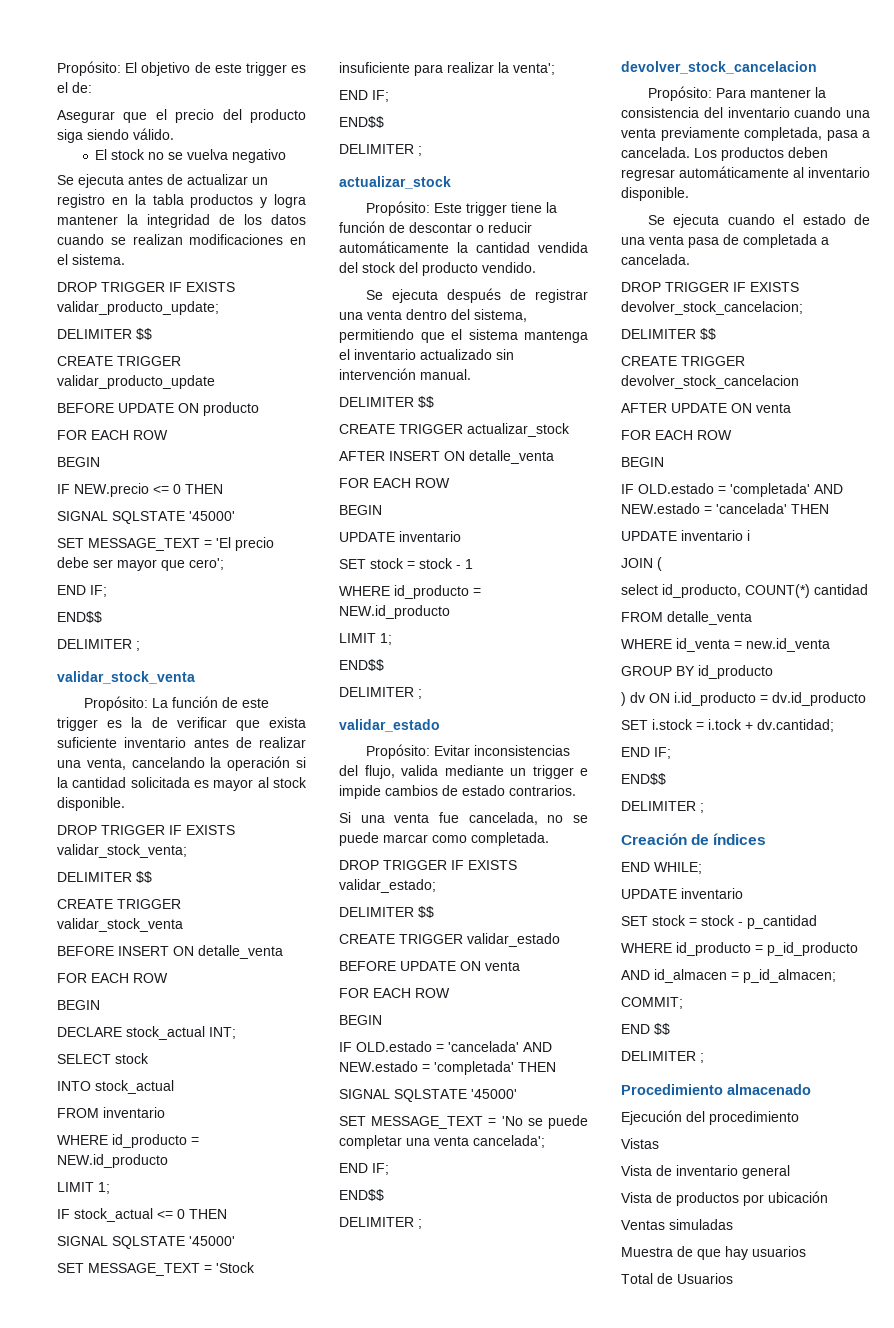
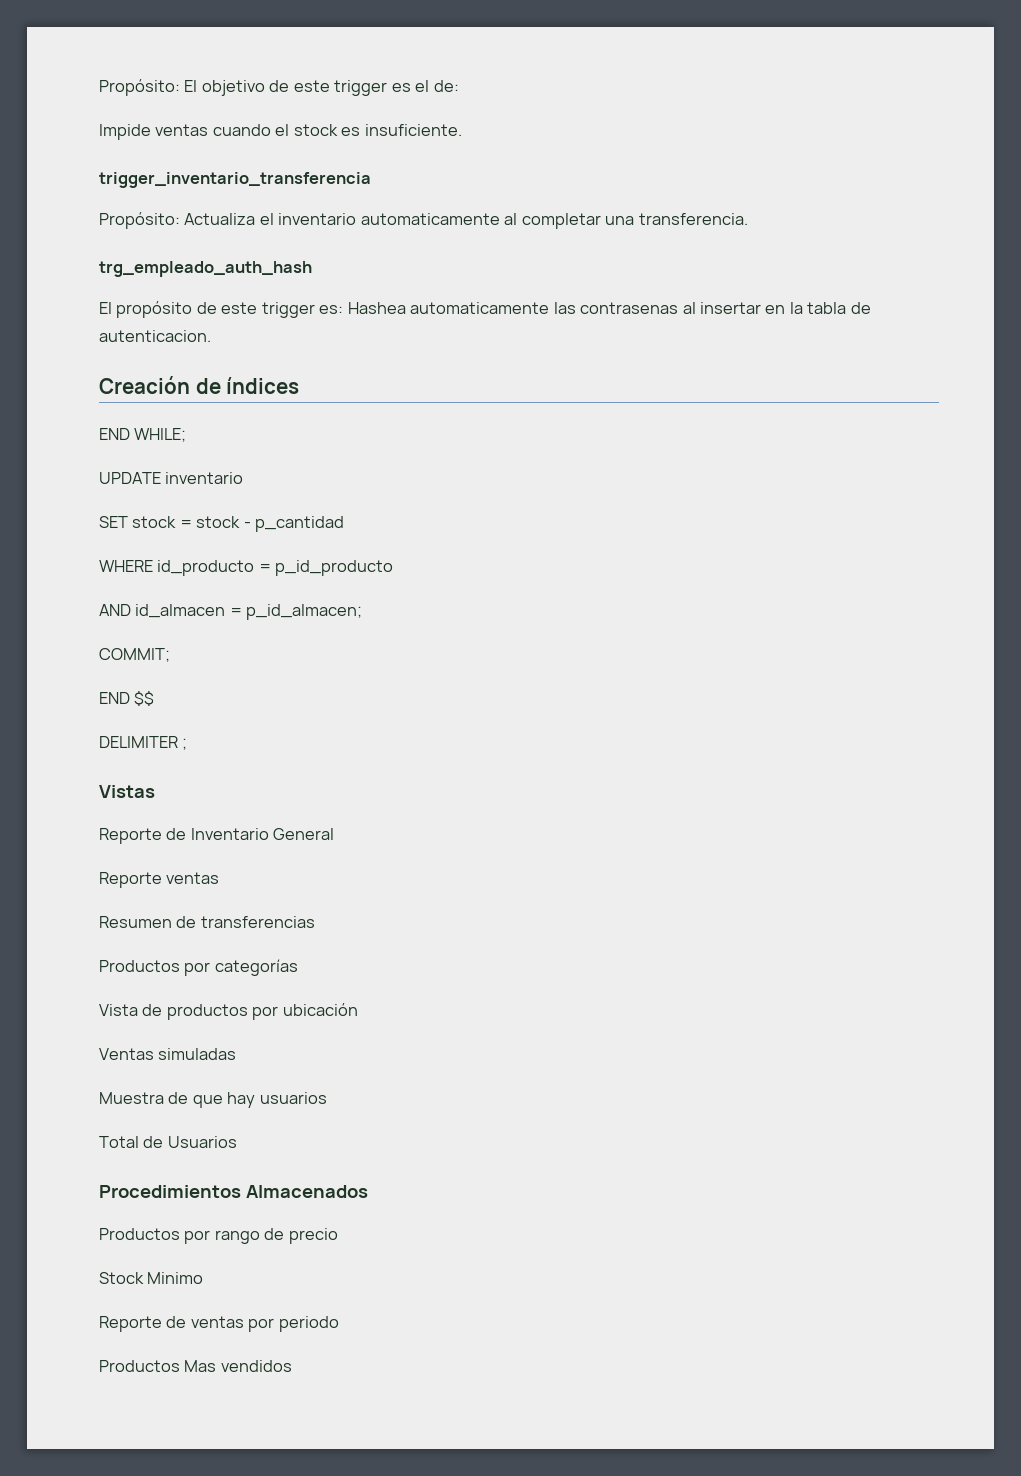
- Asegurar que el precio del producto siga siendo válido.
- El stock no se vuelva negativo
- Se ejecuta antes de actualizar un registro en la tabla productos y logra mantener la integridad de los datos cuando se realizan modificaciones en el sistema.
- DROP TRIGGER IF EXISTS validar_producto_update;
- DELIMITER $$
- CREATE TRIGGER validar_producto_update
- BEFORE UPDATE ON producto
- FOR EACH ROW
- BEGIN
- IF NEW.precio <= 0 THEN
- SIGNAL SQLSTATE '45000'
- SET MESSAGE_TEXT = 'El precio debe ser mayor que cero';
- END IF;
- END$$
- DELIMITER ;
- validar_stock_venta
- Propósito: La función de este trigger es la de verificar que exista suficiente inventario antes de realizar una venta, cancelando la operación si la cantidad solicitada es mayor al stock disponible.
- DROP TRIGGER IF EXISTS validar_stock_venta;
- DELIMITER $$
- CREATE TRIGGER validar_stock_venta
- BEFORE INSERT ON detalle_venta
- FOR EACH ROW
- BEGIN
- DECLARE stock_actual INT;
- SELECT stock
- INTO stock_actual
- FROM inventario
- WHERE id_producto = NEW.id_producto
- LIMIT 1;
- IF stock_actual <= 0 THEN
- SIGNAL SQLSTATE '45000'
- SET MESSAGE_TEXT = 'Stock insuficiente para realizar la venta';
- END IF;
- END$$
- DELIMITER ;
- actualizar_stock
- Propósito: Este trigger tiene la función de descontar o reducir automáticamente la cantidad vendida del stock del producto vendido.
- Se ejecuta después de registrar una venta dentro del sistema, permitiendo que el sistema mantenga el inventario actualizado sin intervención manual.
- DELIMITER $$
- CREATE TRIGGER actualizar_stock
- AFTER INSERT ON detalle_venta
- FOR EACH ROW
- BEGIN
- UPDATE inventario
- SET stock = stock - 1
- WHERE id_producto = NEW.id_producto
- LIMIT 1;
- END$$
- DELIMITER ;
- validar_estado
- Propósito: Evitar inconsistencias del flujo, valida mediante un trigger e impide cambios de estado contrarios.
- Si una venta fue cancelada, no se puede marcar como completada.
- DROP TRIGGER IF EXISTS validar_estado;
- DELIMITER $$
- CREATE TRIGGER validar_estado
- BEFORE UPDATE ON venta
- FOR EACH ROW
- BEGIN
- IF OLD.estado = 'cancelada' AND NEW.estado = 'completada' THEN
- SIGNAL SQLSTATE '45000'
- SET MESSAGE_TEXT = 'No se puede completar una venta cancelada';
- END IF;
- END$$
- DELIMITER ;
- devolver_stock_cancelacion
- Propósito: Para mantener la consistencia del inventario cuando una venta previamente completada, pasa a cancelada. Los productos deben regresar automáticamente al inventario disponible.
- Se ejecuta cuando el estado de una venta pasa de completada a cancelada.
- DROP TRIGGER IF EXISTS devolver_stock_cancelacion;
- DELIMITER $$
- CREATE TRIGGER devolver_stock_cancelacion
- AFTER UPDATE ON venta
- FOR EACH ROW
- BEGIN
- IF OLD.estado = 'completada' AND NEW.estado = 'cancelada' THEN
- UPDATE inventario i
- JOIN (
- select id_producto, COUNT(*) cantidad
- FROM detalle_venta
- WHERE id_venta = new.id_venta
- GROUP BY id_producto
- ) dv ON i.id_producto = dv.id_producto
- SET i.stock = i.tock + dv.cantidad;
- END IF;
- END$$
- DELIMITER ;
+ Impide ventas cuando el stock es insuficiente.
+ trigger_inventario_transferencia
+ Propósito: Actualiza el inventario automaticamente al completar una transferencia.
+ trg_empleado_auth_hash
+ El propósito de este trigger es: Hashea automaticamente las contrasenas al insertar en la tabla de autenticacion.
- Procedimiento almacenado
- Ejecución del procedimiento
  Vistas
- Vista de inventario general
+ Reporte de Inventario General
+ Reporte ventas
+ Resumen de transferencias
+ Productos por categorías
+ Procedimientos Almacenados
+ Productos por rango de precio
+ Stock Minimo
+ Reporte de ventas por periodo
+ Productos Mas vendidos

